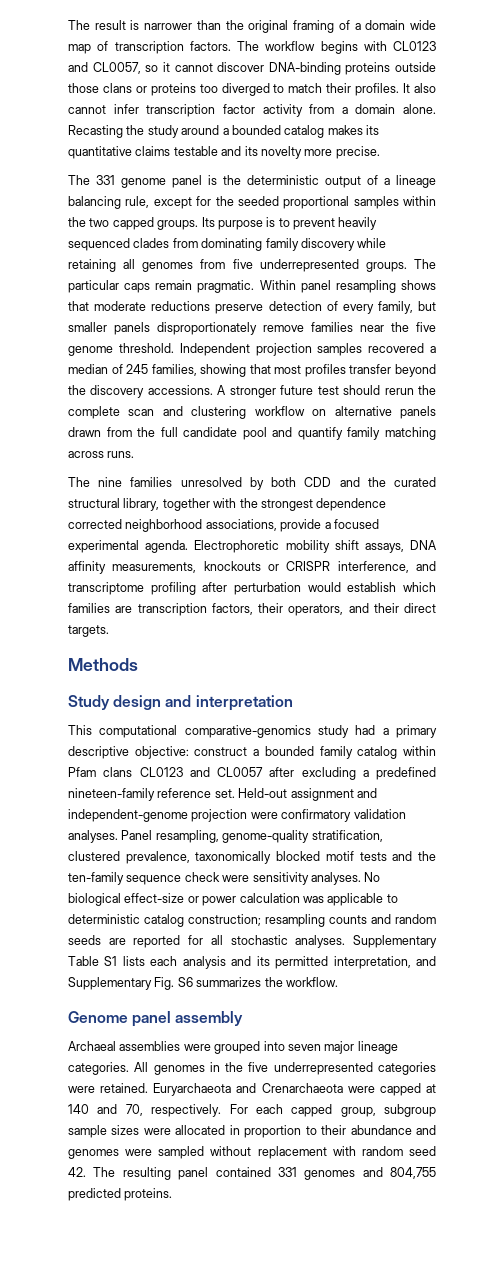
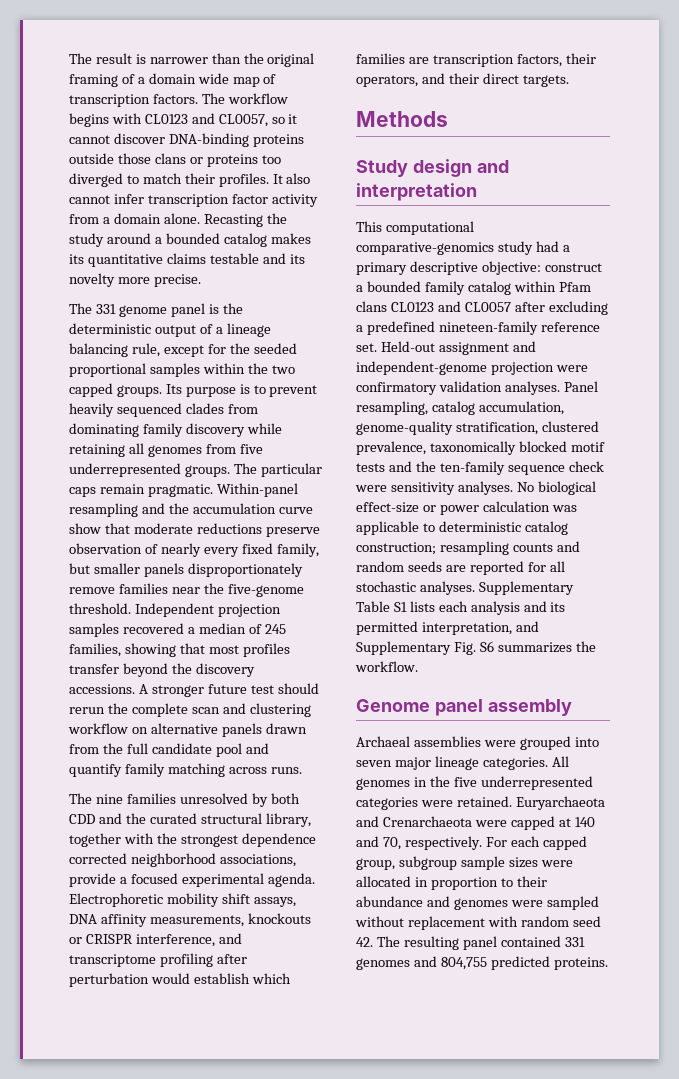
- Within panel resampling shows that moderate reductions preserve detection of every family, but smaller panels disproportionately remove families near the five genome threshold.
+ Within-panel resampling and the accumulation curve show that moderate reductions preserve observation of nearly every fixed family, but smaller panels disproportionately remove families near the five-genome threshold.
- Panel resampling, genome-quality stratification, clustered prevalence, taxonomically blocked motif tests and the ten-family sequence check were sensitivity analyses.
+ Panel resampling, catalog accumulation, genome-quality stratification, clustered prevalence, taxonomically blocked motif tests and the ten-family sequence check were sensitivity analyses.

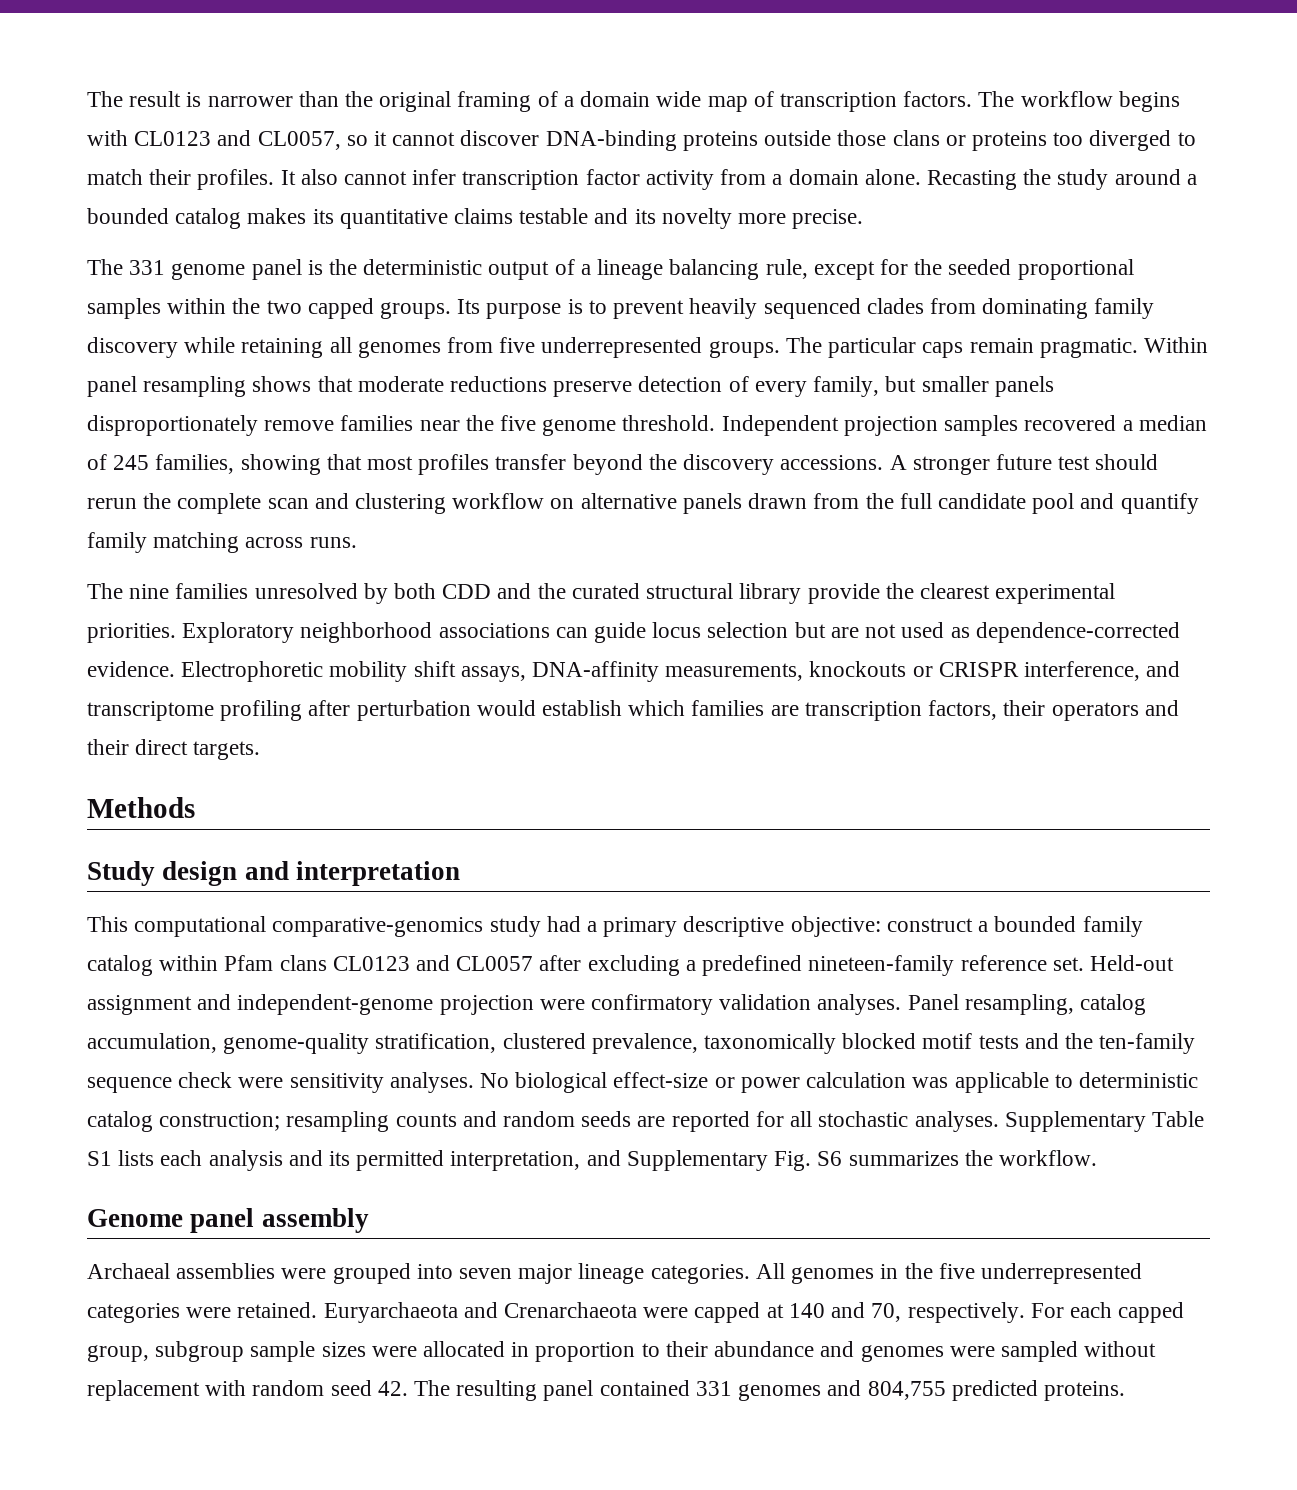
- Within-panel resampling and the accumulation curve show that moderate reductions preserve observation of nearly every fixed family, but smaller panels disproportionately remove families near the five-genome threshold.
+ Within panel resampling shows that moderate reductions preserve detection of every family, but smaller panels disproportionately remove families near the five genome threshold.
- The nine families unresolved by both CDD and the curated structural library, together with the strongest dependence corrected neighborhood associations, provide a focused experimental agenda.
+ The nine families unresolved by both CDD and the curated structural library provide the clearest experimental priorities. Exploratory neighborhood associations can guide locus selection but are not used as dependence-corrected evidence.
- Electrophoretic mobility shift assays, DNA affinity measurements, knockouts or CRISPR interference, and transcriptome profiling after perturbation would establish which families are transcription factors, their operators, and their direct targets.
+ Electrophoretic mobility shift assays, DNA-affinity measurements, knockouts or CRISPR interference, and transcriptome profiling after perturbation would establish which families are transcription factors, their operators and their direct targets.

